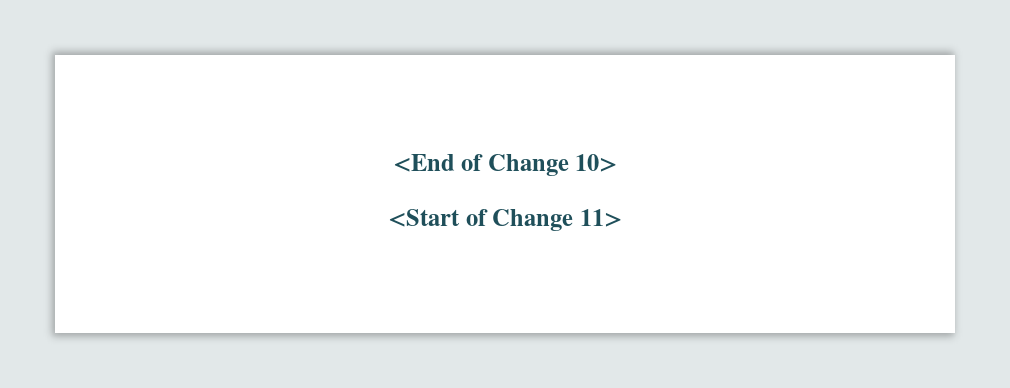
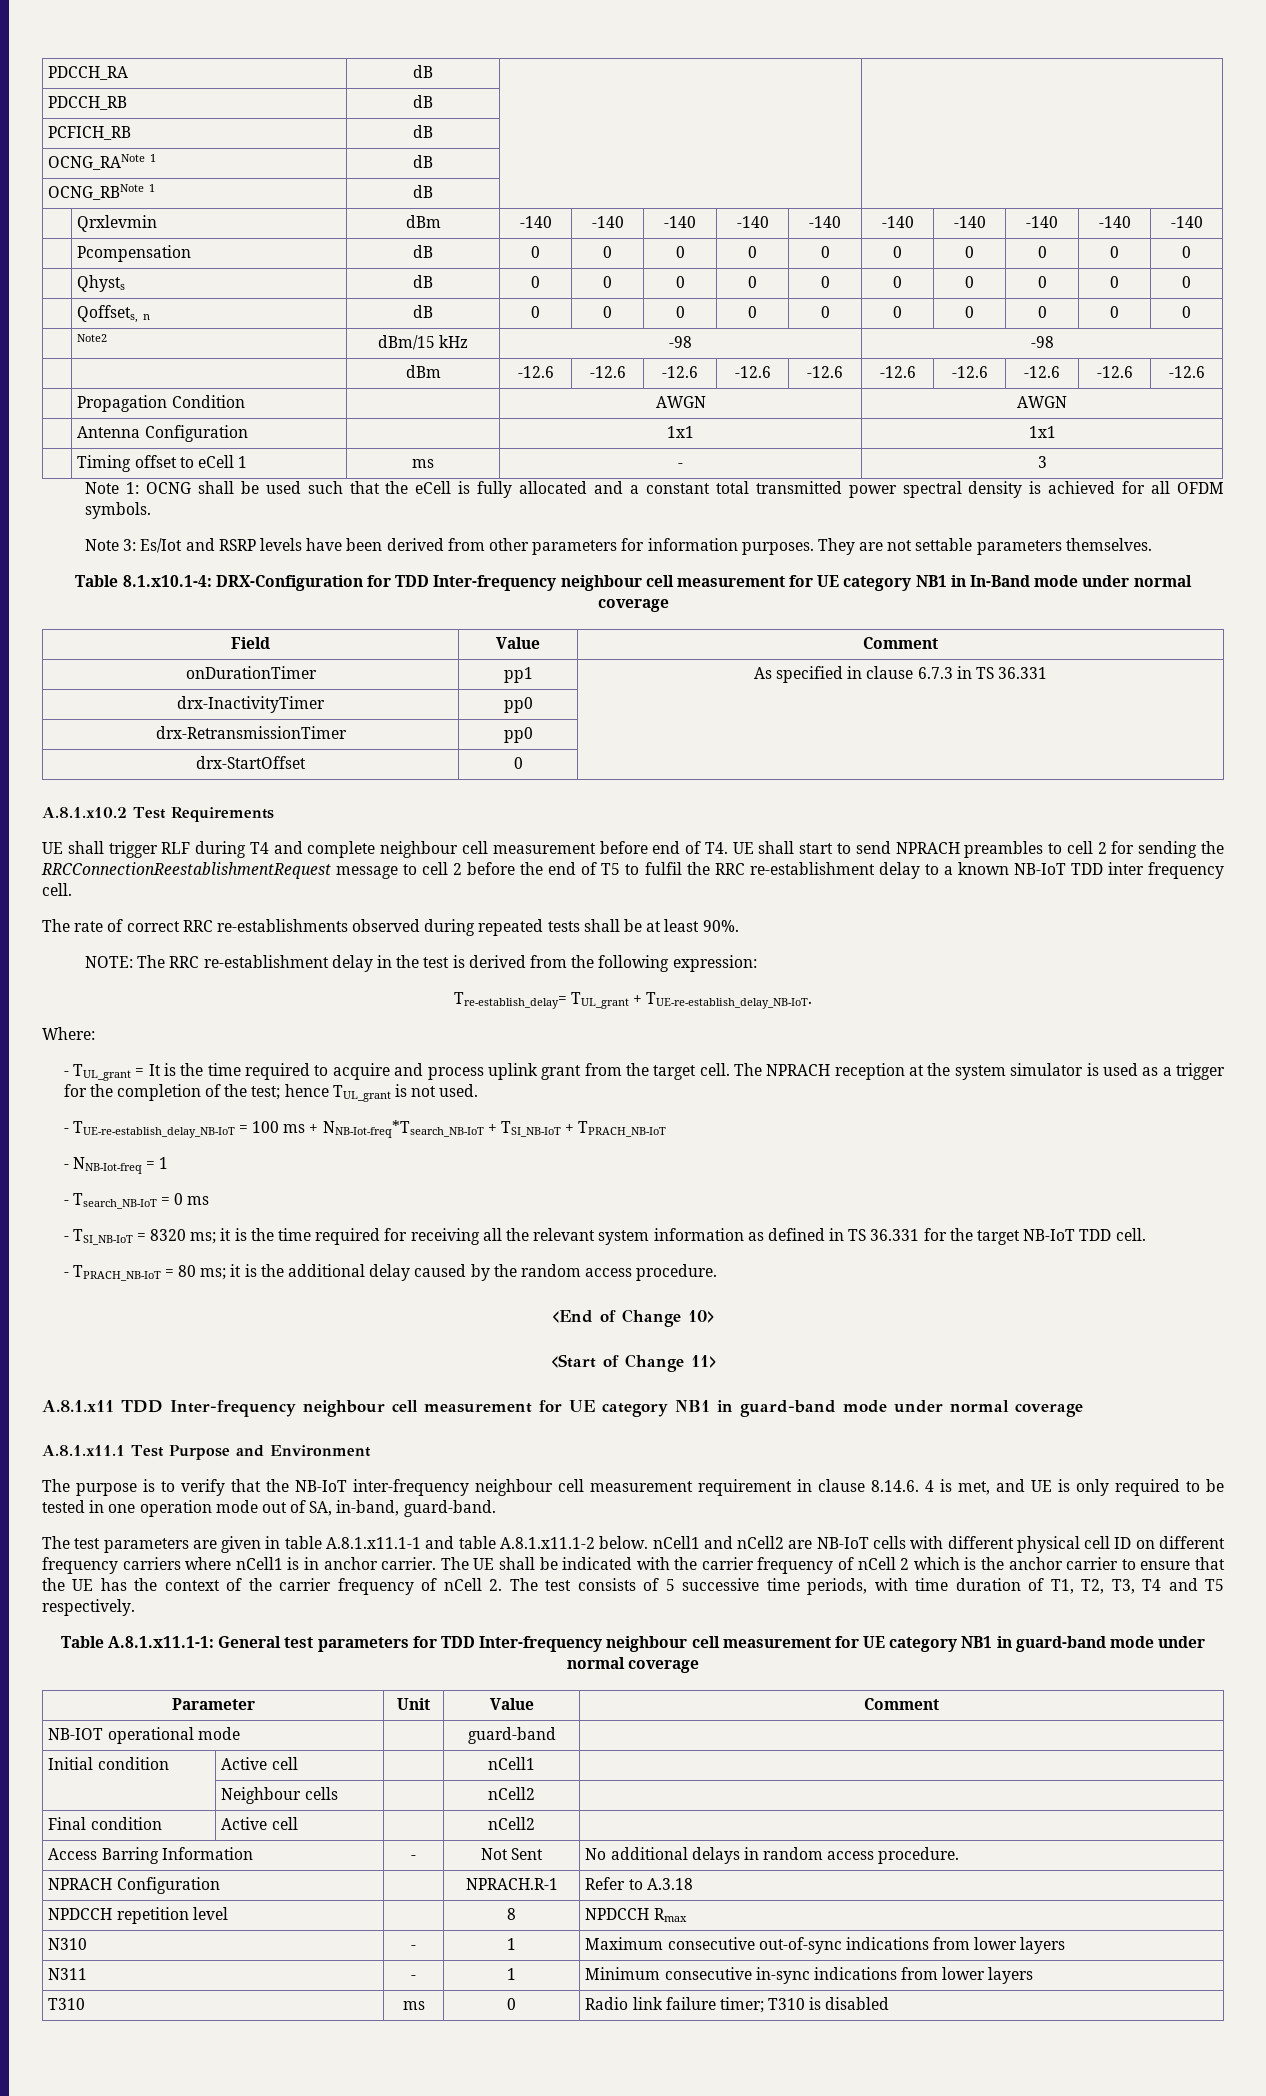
+ PDCCH_RA | dB | |
+ PDCCH_RB | dB | |
+ PCFICH_RB | dB | |
+ OCNG_RANote 1 | dB | |
+ OCNG_RBNote 1 | dB | |
+ | Qrxlevmin | dBm | -140 | -140 | -140 | -140 | -140 | -140 | -140 | -140 | -140 | -140
+ | Pcompensation | dB | 0 | 0 | 0 | 0 | 0 | 0 | 0 | 0 | 0 | 0
+ | Qhysts | dB | 0 | 0 | 0 | 0 | 0 | 0 | 0 | 0 | 0 | 0
+ | Qoffsets, n | dB | 0 | 0 | 0 | 0 | 0 | 0 | 0 | 0 | 0 | 0
+ | Note2 | dBm/15 kHz | -98 | -98
+ | | dBm | -12.6 | -12.6 | -12.6 | -12.6 | -12.6 | -12.6 | -12.6 | -12.6 | -12.6 | -12.6
+ | Propagation Condition | | AWGN | AWGN
+ | Antenna Configuration | | 1x1 | 1x1
+ | Timing offset to eCell 1 | ms | - | 3
+ Note 1: OCNG shall be used such that the eCell is fully allocated and a constant total transmitted power spectral density is achieved for all OFDM symbols.
+ Note 3: Es/Iot and RSRP levels have been derived from other parameters for information purposes. They are not settable parameters themselves.
+ Table 8.1.x10.1-4: DRX-Configuration for TDD Inter-frequency neighbour cell measurement for UE category NB1 in In-Band mode under normal coverage
+ Field | Value | Comment
+ onDurationTimer | pp1 | As specified in clause 6.7.3 in TS 36.331
+ drx-InactivityTimer | pp0 |
+ drx-RetransmissionTimer | pp0 |
+ drx-StartOffset | 0 |
+ A.8.1.x10.2 Test Requirements
+ UE shall trigger RLF during T4 and complete neighbour cell measurement before end of T4. UE shall start to send NPRACH preambles to cell 2 for sending the RRCConnectionReestablishmentRequest message to cell 2 before the end of T5 to fulfil the RRC re-establishment delay to a known NB-IoT TDD inter frequency cell.
+ The rate of correct RRC re-establishments observed during repeated tests shall be at least 90%.
+ NOTE: The RRC re-establishment delay in the test is derived from the following expression:
+ Tre-establish_delay= TUL_grant + TUE-re-establish_delay_NB-IoT.
+ Where:
+ - TUL_grant = It is the time required to acquire and process uplink grant from the target cell. The NPRACH reception at the system simulator is used as a trigger for the completion of the test; hence TUL_grant is not used.
+ - TUE-re-establish_delay_NB-IoT = 100 ms + NNB-Iot-freq*Tsearch_NB-IoT + TSI_NB-IoT + TPRACH_NB-IoT
+ - NNB-Iot-freq = 1
+ - Tsearch_NB-IoT = 0 ms
+ - TSI_NB-IoT = 8320 ms; it is the time required for receiving all the relevant system information as defined in TS 36.331 for the target NB-IoT TDD cell.
+ - TPRACH_NB-IoT = 80 ms; it is the additional delay caused by the random access procedure.
+ A.8.1.x11 TDD Inter-frequency neighbour cell measurement for UE category NB1 in guard-band mode under normal coverage
+ A.8.1.x11.1 Test Purpose and Environment
+ The purpose is to verify that the NB-IoT inter-frequency neighbour cell measurement requirement in clause 8.14.6. 4 is met, and UE is only required to be tested in one operation mode out of SA, in-band, guard-band.
+ The test parameters are given in table A.8.1.x11.1-1 and table A.8.1.x11.1-2 below. nCell1 and nCell2 are NB-IoT cells with different physical cell ID on different frequency carriers where nCell1 is in anchor carrier. The UE shall be indicated with the carrier frequency of nCell 2 which is the anchor carrier to ensure that the UE has the context of the carrier frequency of nCell 2. The test consists of 5 successive time periods, with time duration of T1, T2, T3, T4 and T5 respectively.
+ Table A.8.1.x11.1-1: General test parameters for TDD Inter-frequency neighbour cell measurement for UE category NB1 in guard-band mode under normal coverage
+ Parameter | Unit | Value | Comment
+ NB-IOT operational mode | | guard-band |
+ Initial condition | Active cell | | nCell1 |
+ | Neighbour cells | | nCell2 |
+ Final condition | Active cell | | nCell2 |
+ Access Barring Information | - | Not Sent | No additional delays in random access procedure.
+ NPRACH Configuration | | NPRACH.R-1 | Refer to A.3.18
+ NPDCCH repetition level | | 8 | NPDCCH Rmax
+ N310 | - | 1 | Maximum consecutive out-of-sync indications from lower layers
+ N311 | - | 1 | Minimum consecutive in-sync indications from lower layers
+ T310 | ms | 0 | Radio link failure timer; T310 is disabled

